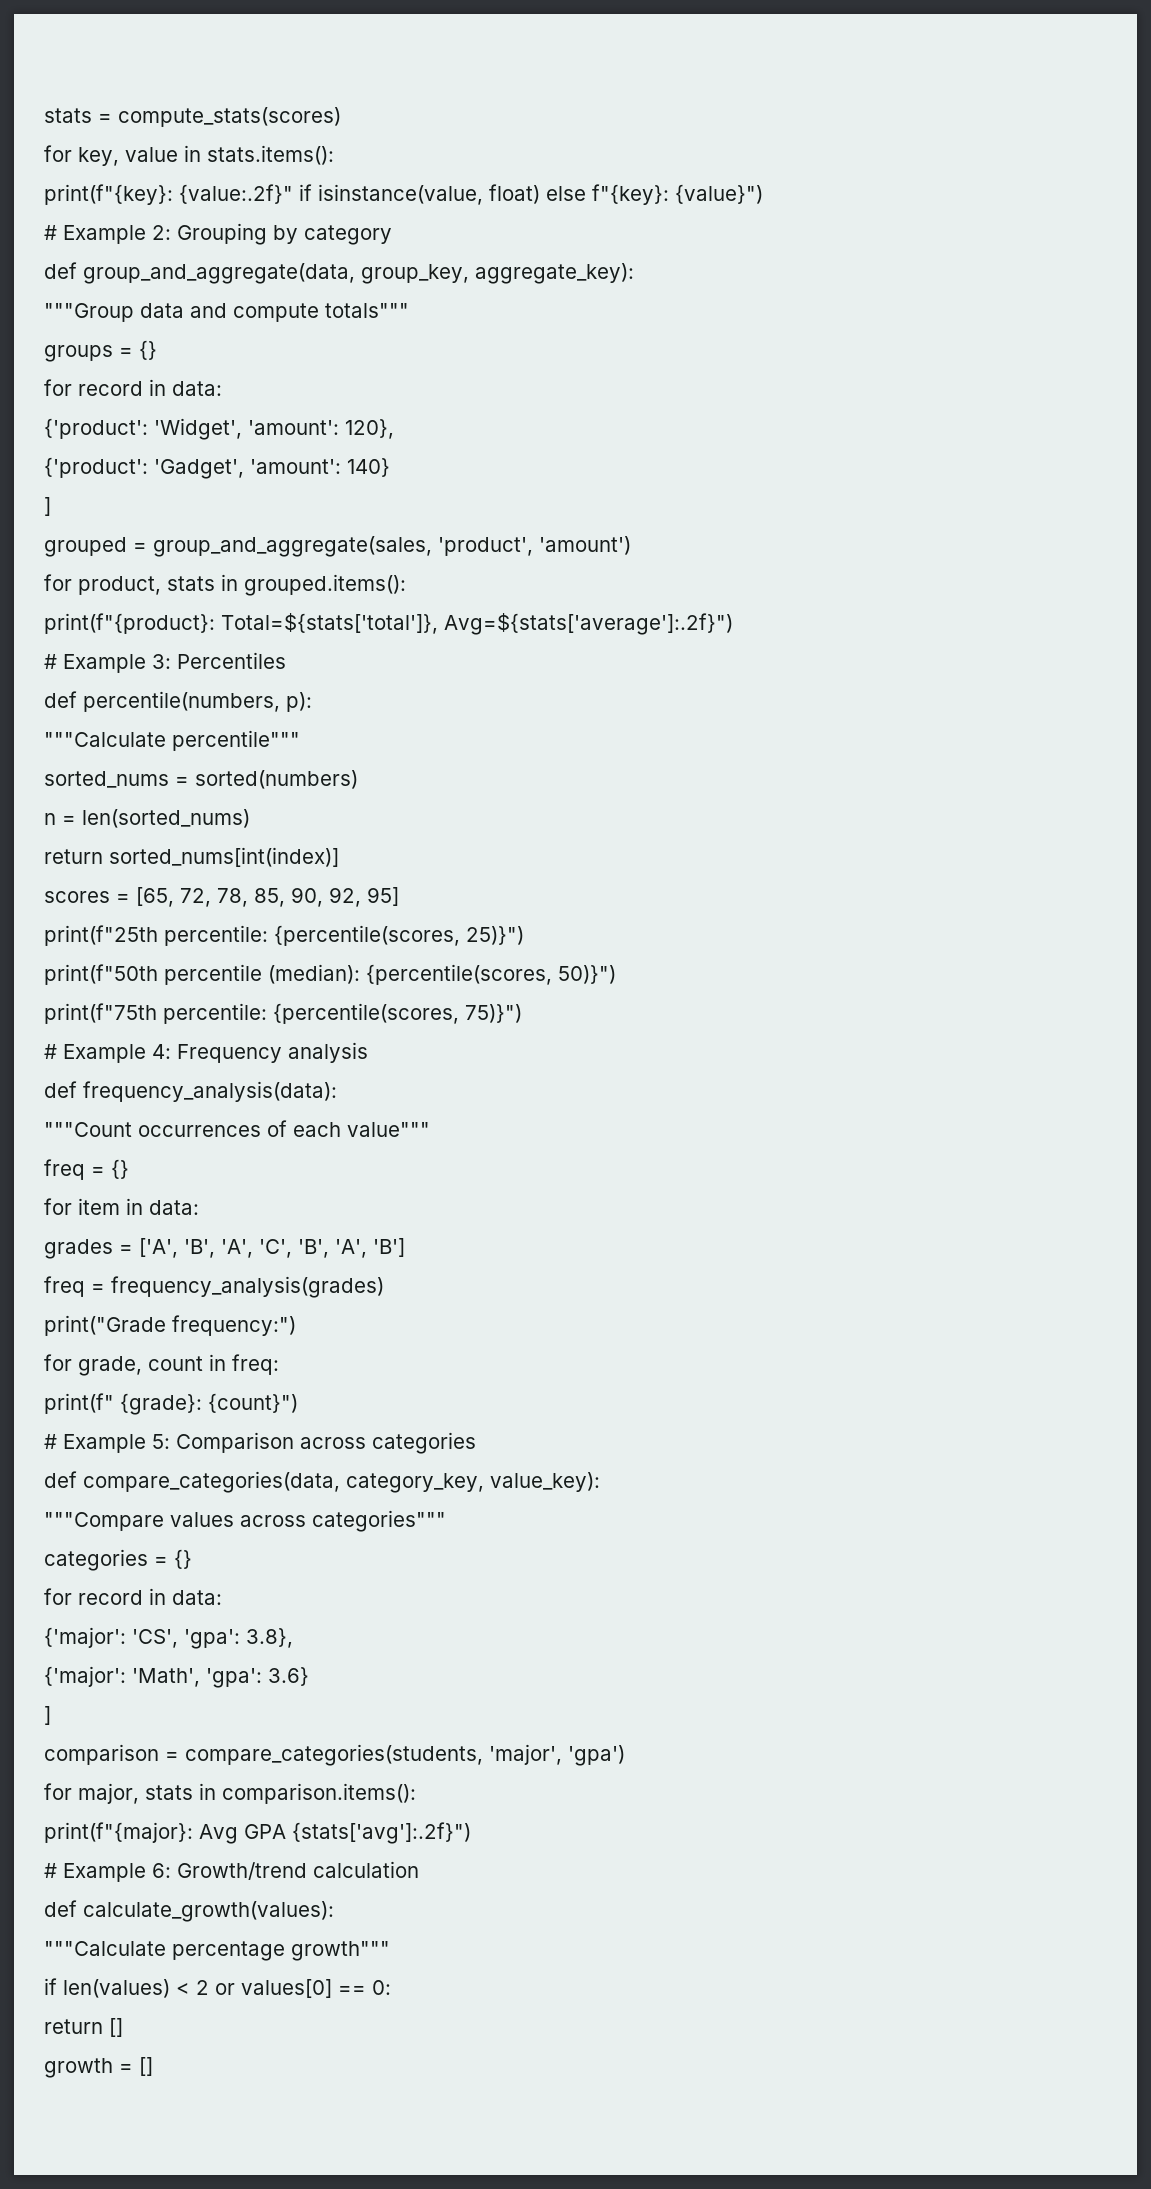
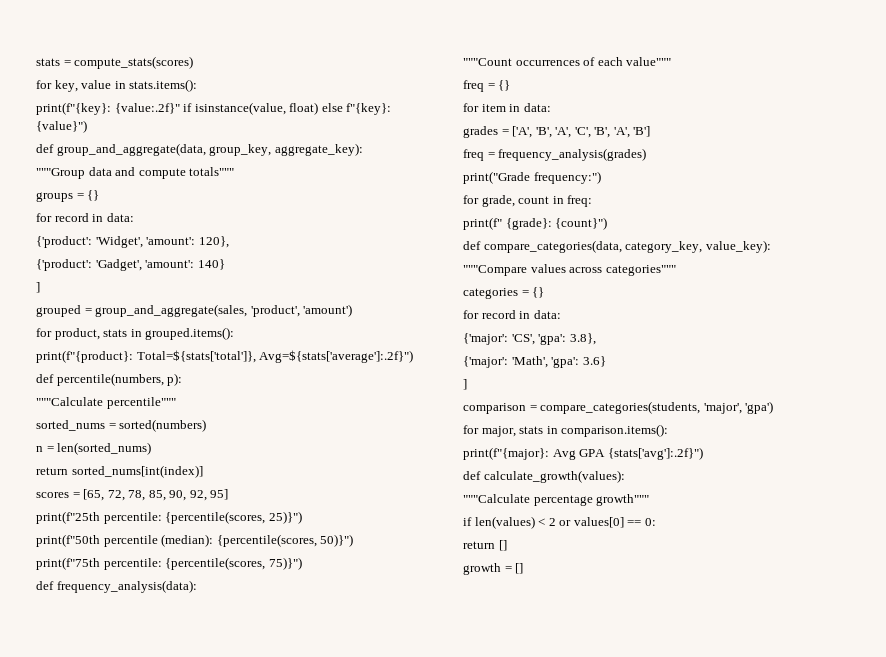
- # Example 2: Grouping by category
- # Example 3: Percentiles
- # Example 4: Frequency analysis
- # Example 5: Comparison across categories
- # Example 6: Growth/trend calculation

